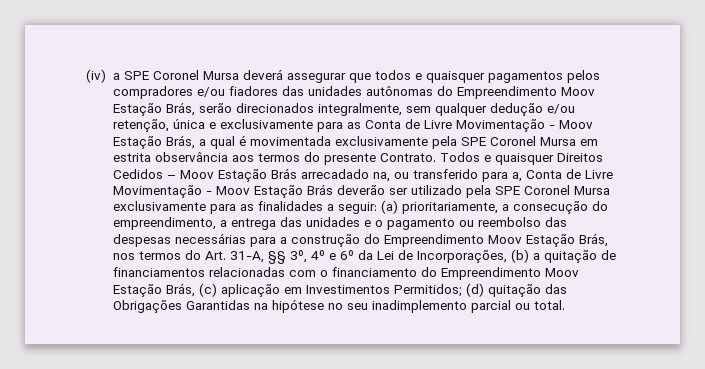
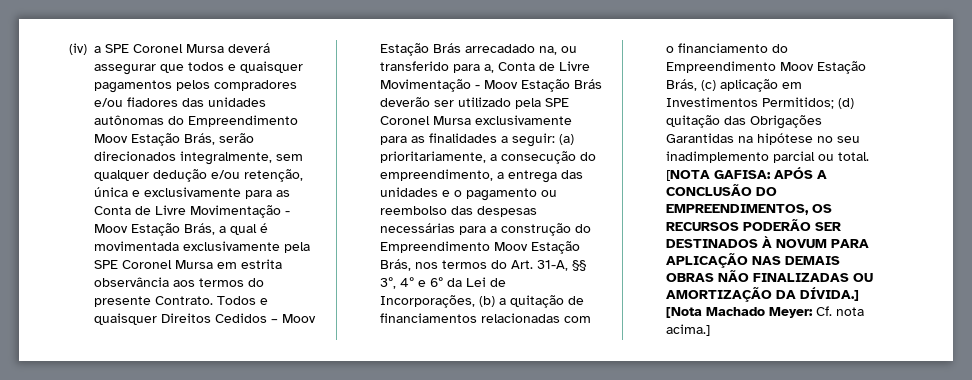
+ [NOTA GAFISA: APÓS A CONCLUSÃO DO EMPREENDIMENTOS, OS RECURSOS PODERÃO SER DESTINADOS À NOVUM PARA APLICAÇÃO NAS DEMAIS OBRAS NÃO FINALIZADAS OU AMORTIZAÇÃO DA DÍVIDA.] [Nota Machado Meyer: Cf. nota acima.]

